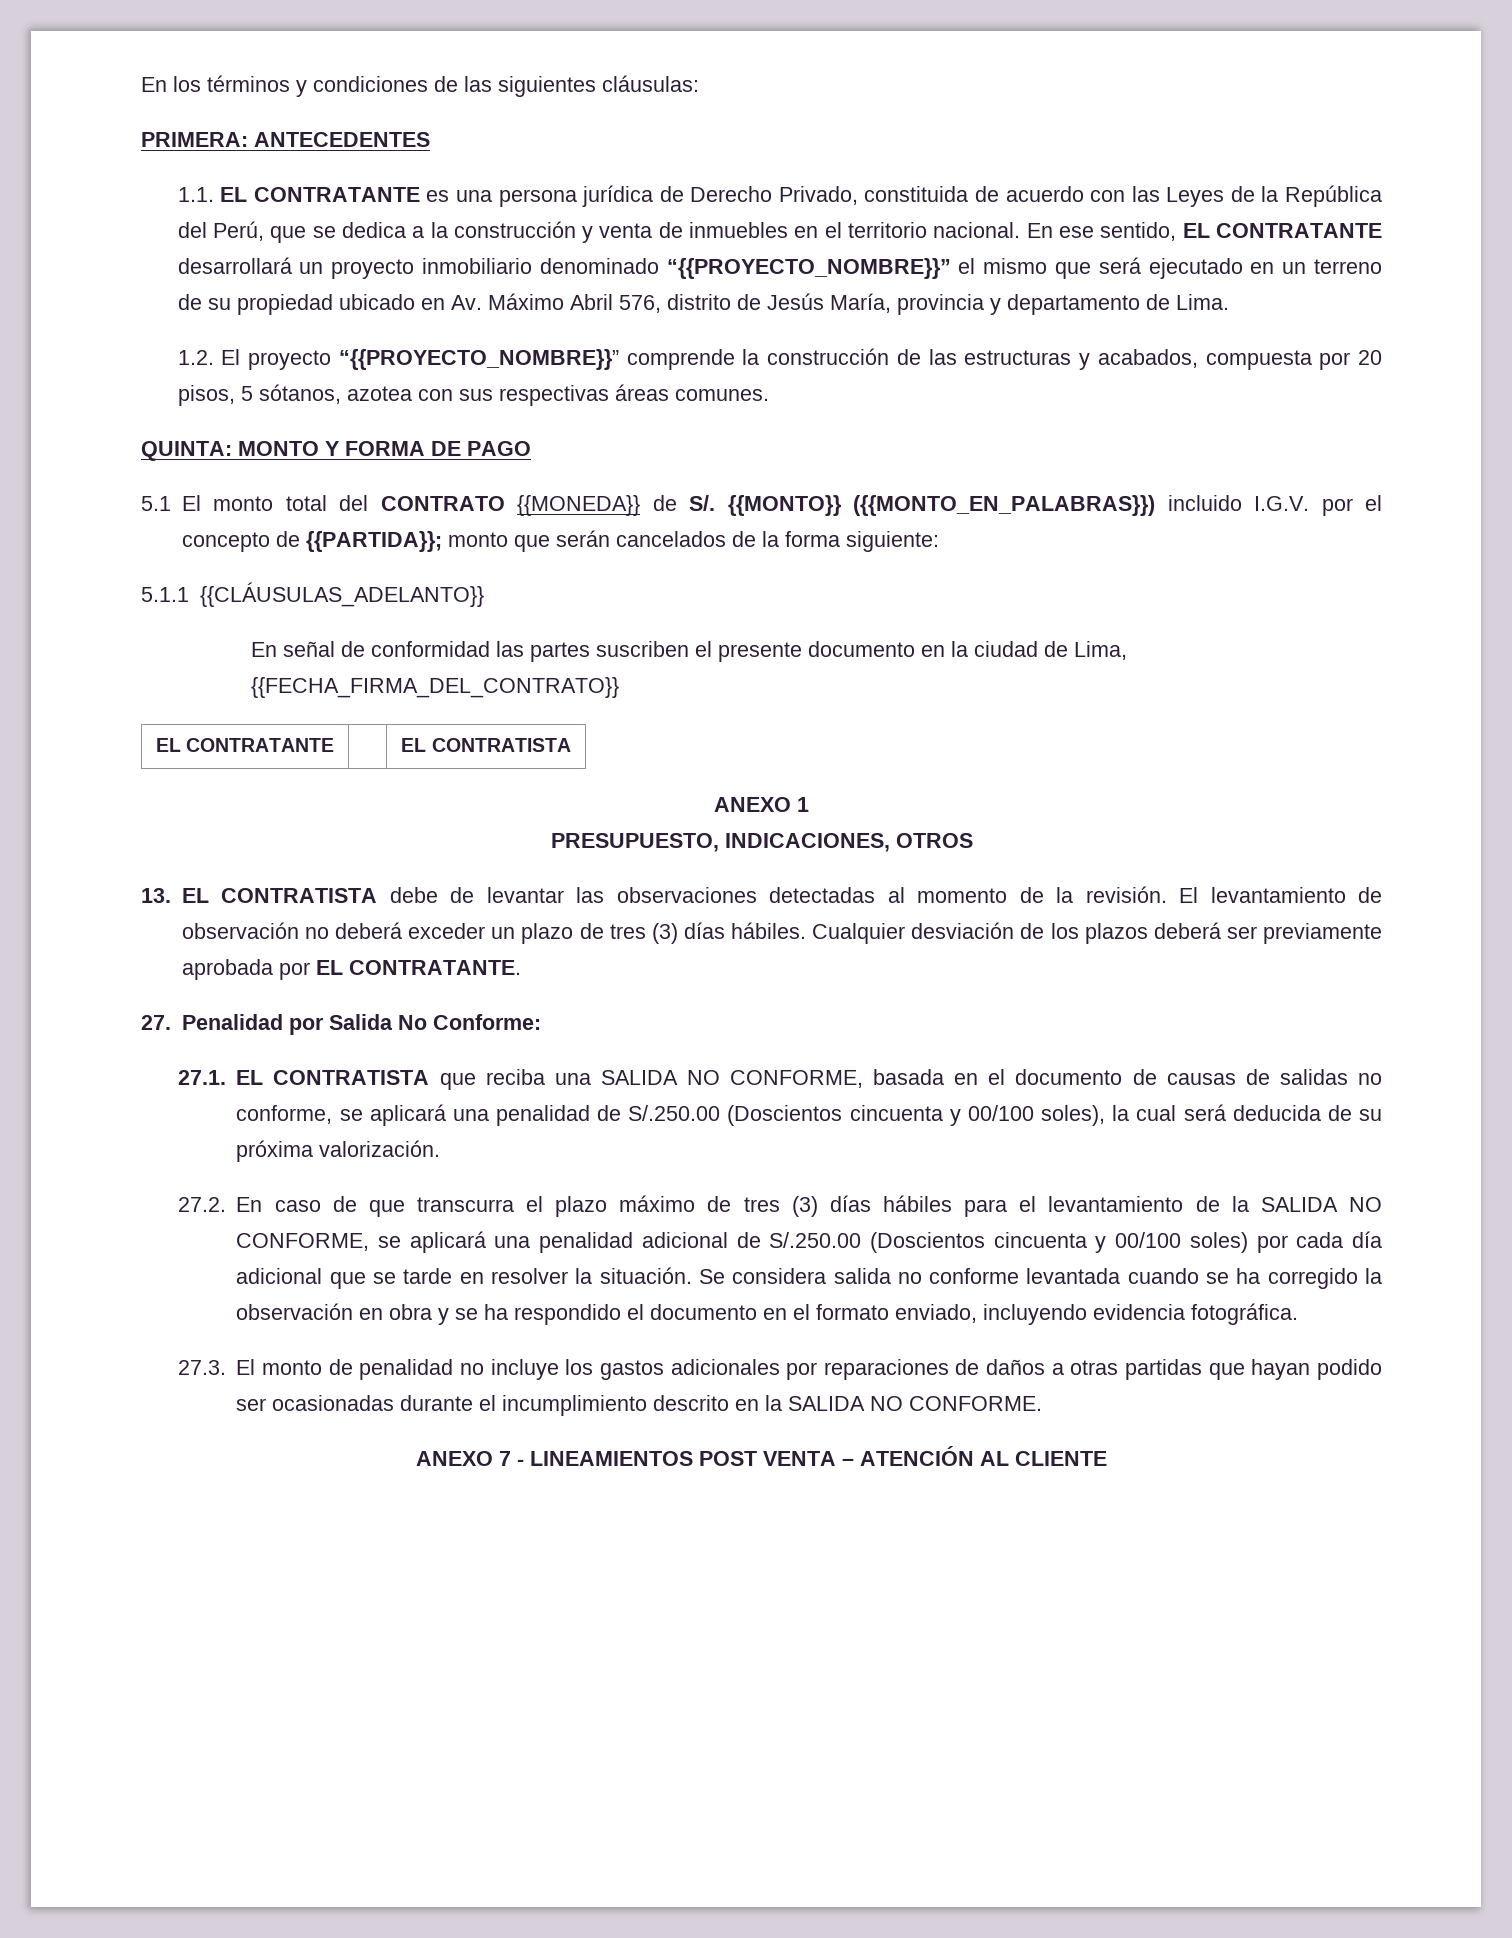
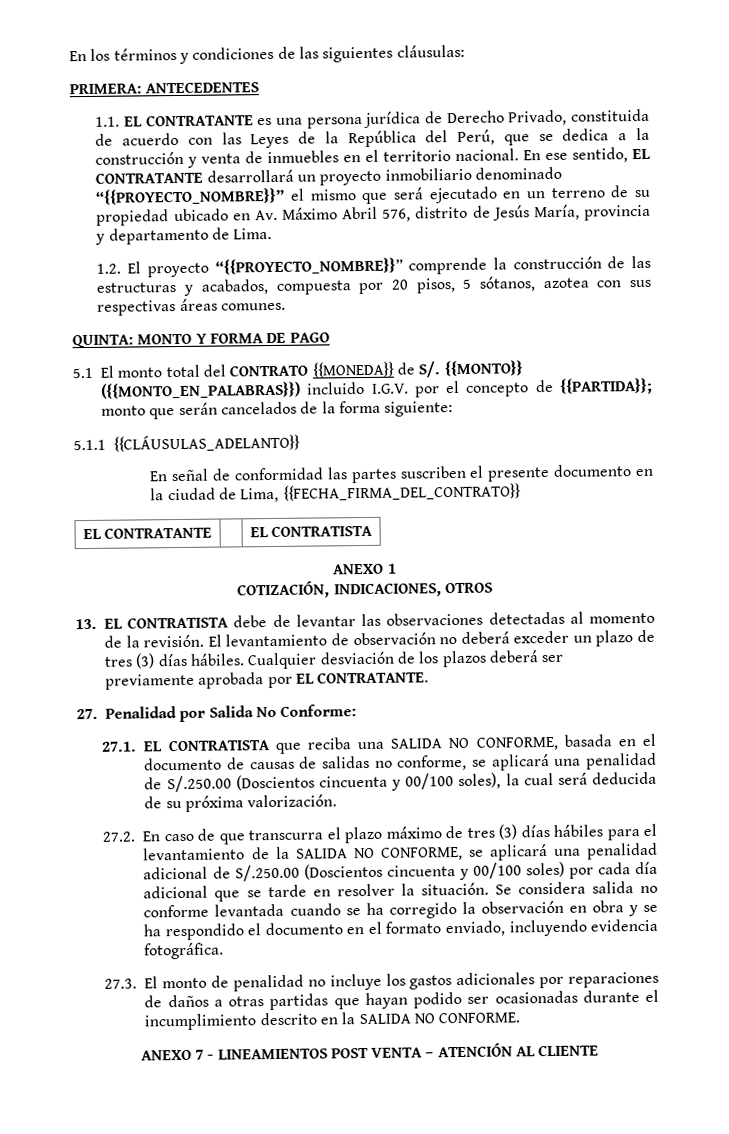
- PRESUPUESTO, INDICACIONES, OTROS
+ COTIZACIÓN, INDICACIONES, OTROS

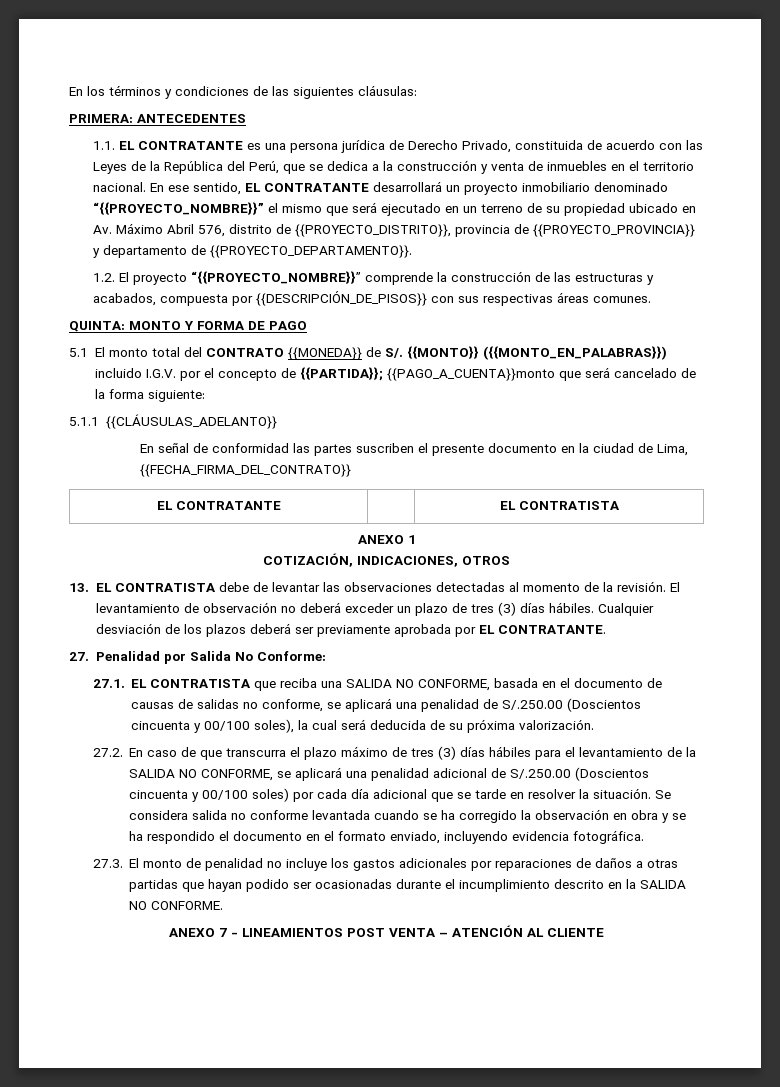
- En ese sentido, EL CONTRATANTE desarrollará un proyecto inmobiliario denominado “{{PROYECTO_NOMBRE}}” el mismo que será ejecutado en un terreno de su propiedad ubicado en Av. Máximo Abril 576, distrito de Jesús María, provincia y departamento de Lima.
+ En ese sentido, EL CONTRATANTE desarrollará un proyecto inmobiliario denominado “{{PROYECTO_NOMBRE}}” el mismo que será ejecutado en un terreno de su propiedad ubicado en Av. Máximo Abril 576, distrito de {{PROYECTO_DISTRITO}}, provincia de {{PROYECTO_PROVINCIA}} y departamento de {{PROYECTO_DEPARTAMENTO}}.
- 1.2. El proyecto “{{PROYECTO_NOMBRE}}” comprende la construcción de las estructuras y acabados, compuesta por 20 pisos, 5 sótanos, azotea con sus respectivas áreas comunes.
+ 1.2. El proyecto “{{PROYECTO_NOMBRE}}” comprende la construcción de las estructuras y acabados, compuesta por {{DESCRIPCIÓN_DE_PISOS}} con sus respectivas áreas comunes.
- 5.1 El monto total del CONTRATO {{MONEDA}} de S/. {{MONTO}} ({{MONTO_EN_PALABRAS}}) incluido I.G.V. por el concepto de {{PARTIDA}}; monto que serán cancelados de la forma siguiente:
+ 5.1 El monto total del CONTRATO {{MONEDA}} de S/. {{MONTO}} ({{MONTO_EN_PALABRAS}}) incluido I.G.V. por el concepto de {{PARTIDA}}; {{PAGO_A_CUENTA}}monto que será cancelado de la forma siguiente:

